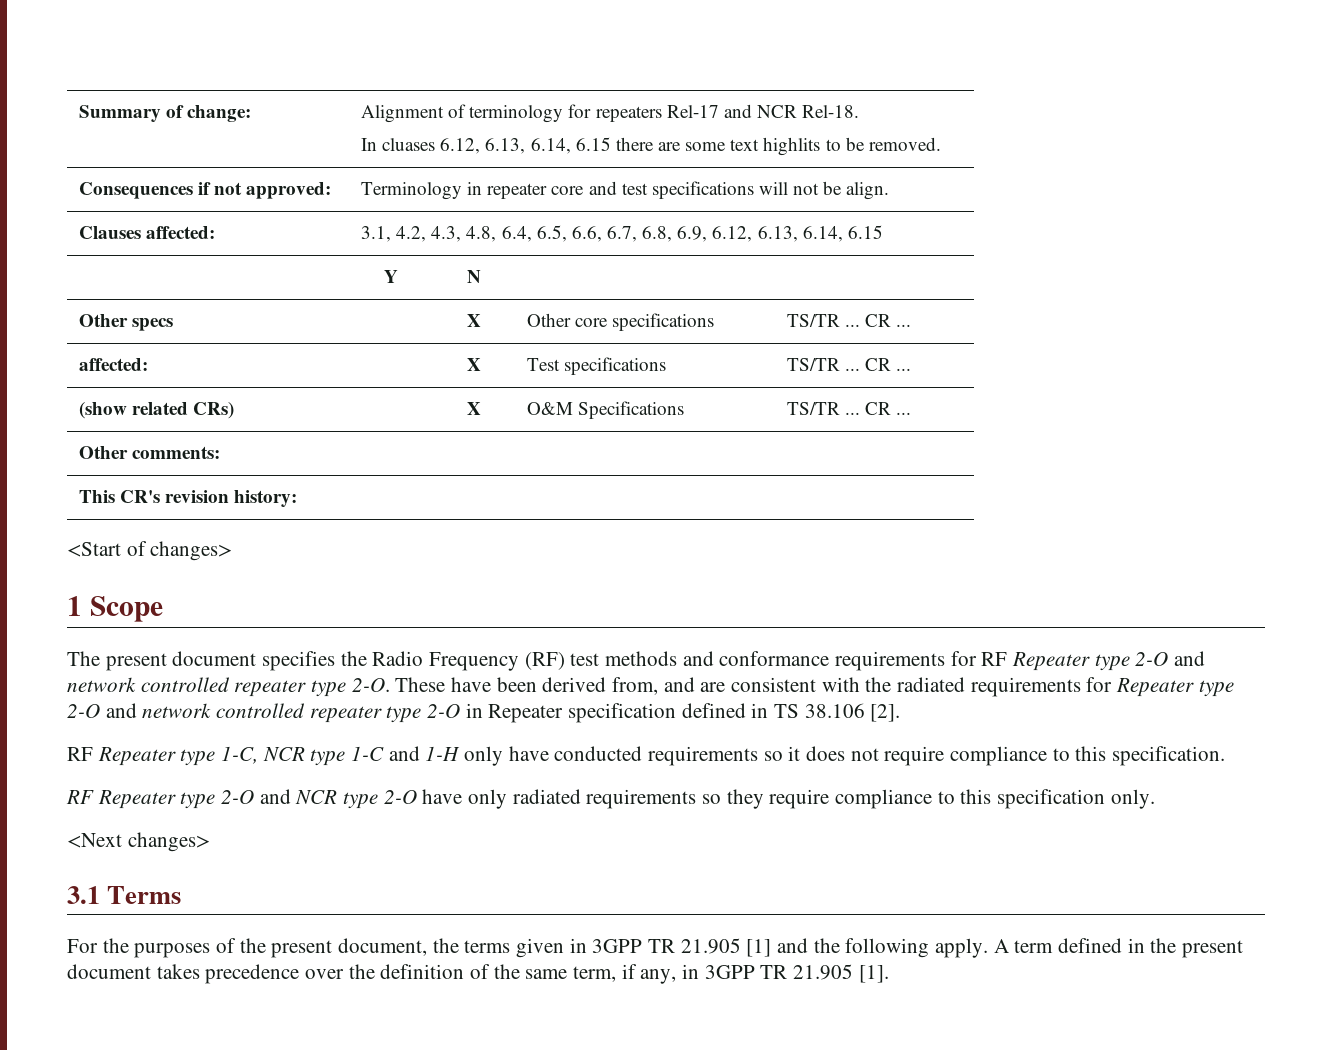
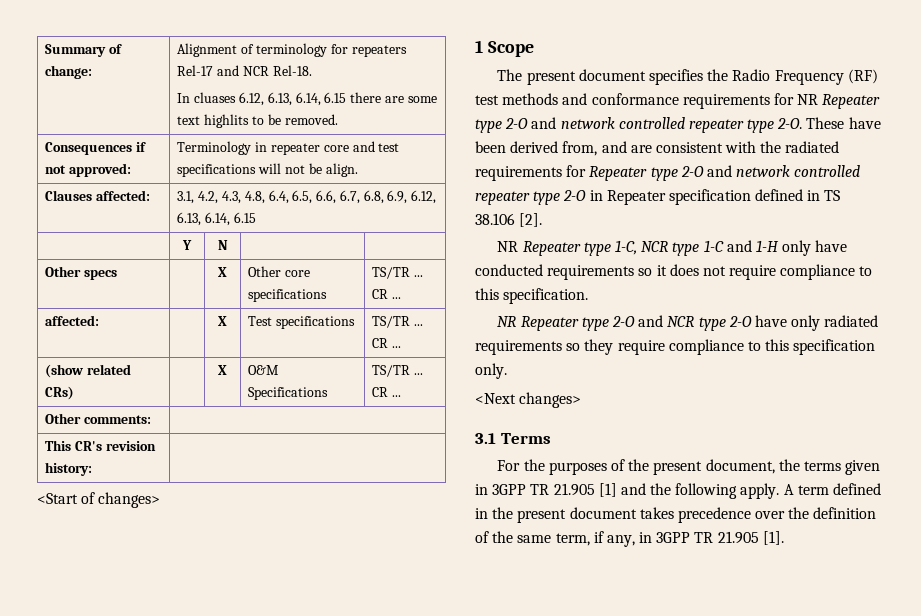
- The present document specifies the Radio Frequency (RF) test methods and conformance requirements for RF Repeater type 2-O and network controlled repeater type 2-O.
+ The present document specifies the Radio Frequency (RF) test methods and conformance requirements for NR Repeater type 2-O and network controlled repeater type 2-O.
- RF Repeater type 1-C, NCR type 1-C and 1-H only have conducted requirements so it does not require compliance to this specification.
+ NR Repeater type 1-C, NCR type 1-C and 1-H only have conducted requirements so it does not require compliance to this specification.
- RF Repeater type 2-O and NCR type 2-O have only radiated requirements so they require compliance to this specification only.
+ NR Repeater type 2-O and NCR type 2-O have only radiated requirements so they require compliance to this specification only.

